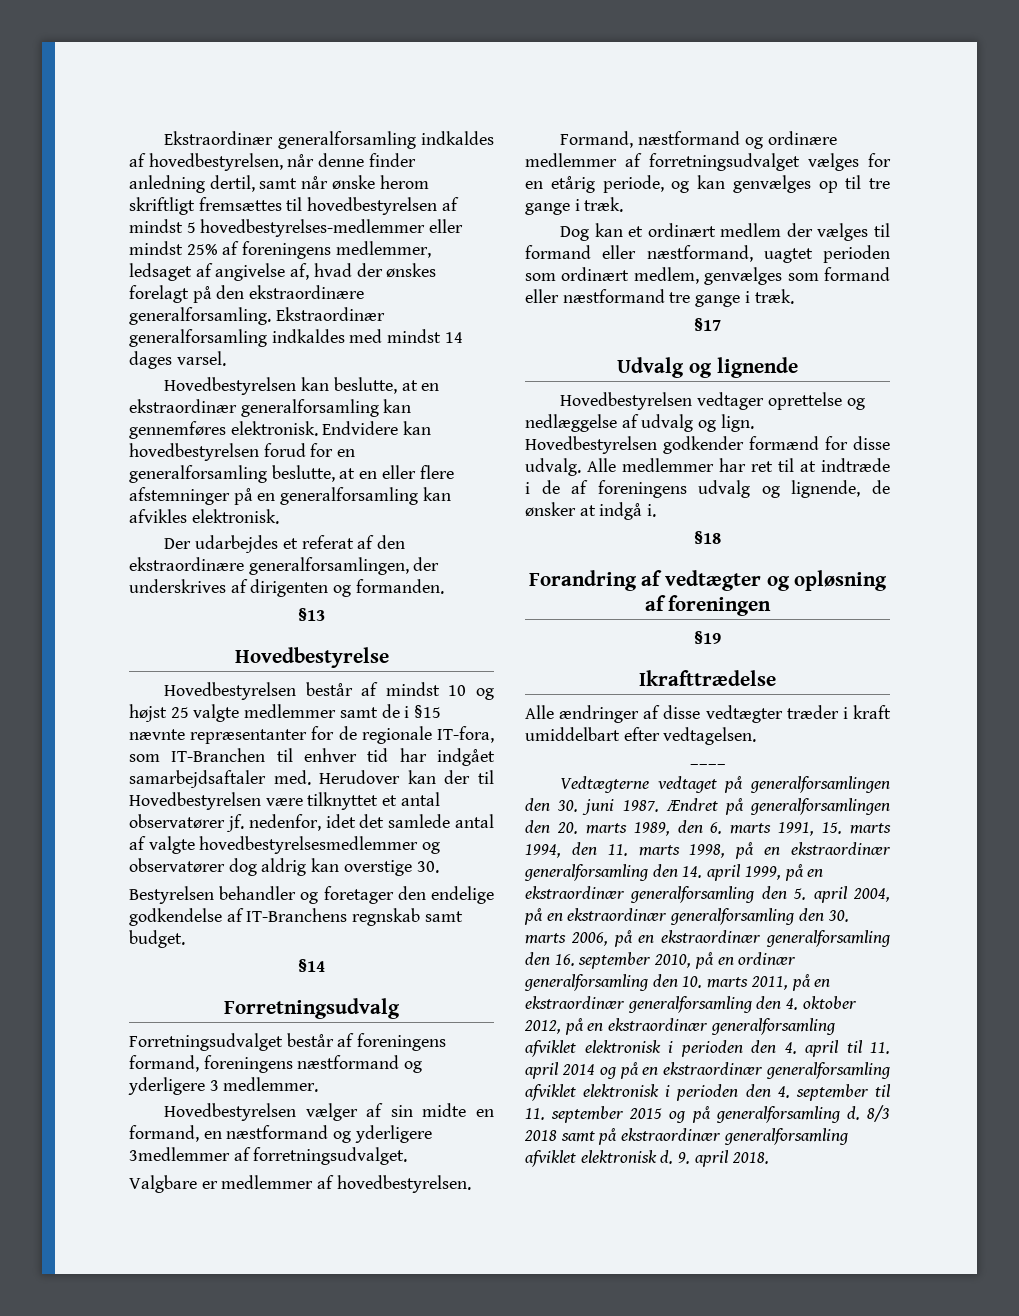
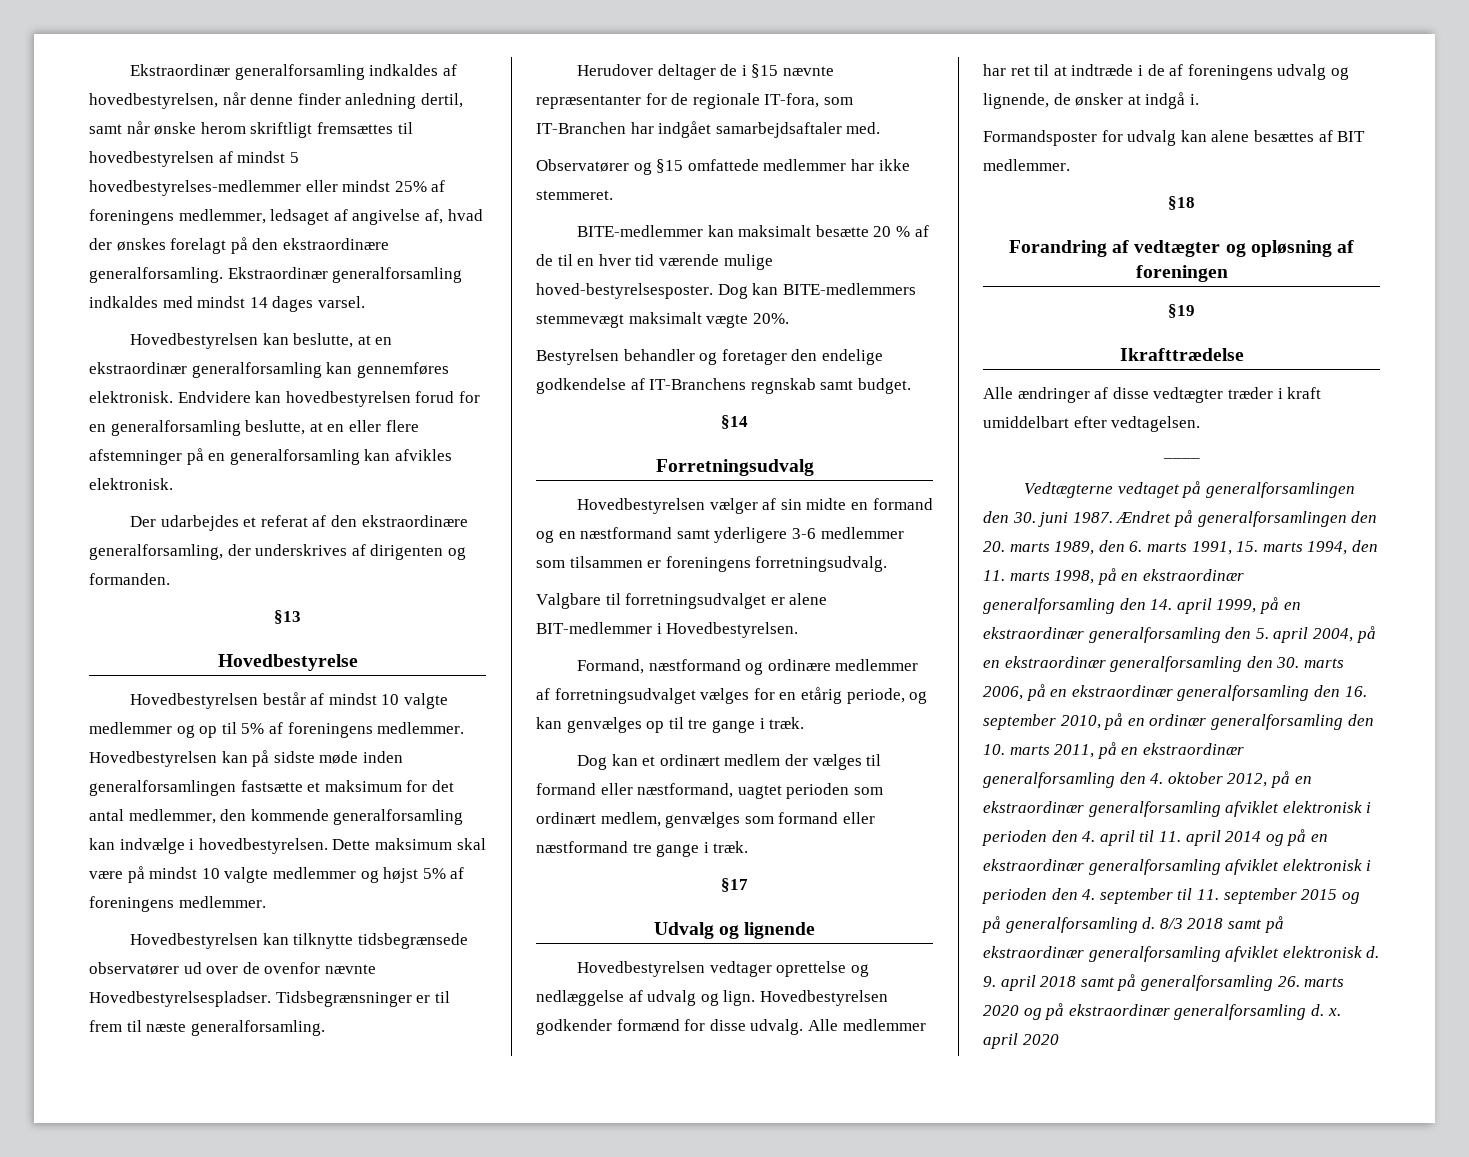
- Der udarbejdes et referat af den ekstraordinære generalforsamlingen, der underskrives af dirigenten og formanden.
+ Der udarbejdes et referat af den ekstraordinære generalforsamling, der underskrives af dirigenten og formanden.
- Hovedbestyrelsen består af mindst 10 og højst 25 valgte medlemmer samt de i §15 nævnte repræsentanter for de regionale IT-fora, som IT-Branchen til enhver tid har indgået samarbejdsaftaler med. Herudover kan der til Hovedbestyrelsen være tilknyttet et antal observatører jf. nedenfor, idet det samlede antal af valgte hovedbestyrelsesmedlemmer og observatører dog aldrig kan overstige 30.
+ Hovedbestyrelsen består af mindst 10 valgte medlemmer og op til 5% af foreningens medlemmer. Hovedbestyrelsen kan på sidste møde inden generalforsamlingen fastsætte et maksimum for det antal medlemmer, den kommende generalforsamling kan indvælge i hovedbestyrelsen. Dette maksimum skal være på mindst 10 valgte medlemmer og højst 5% af foreningens medlemmer.
+ Hovedbestyrelsen kan tilknytte tidsbegrænsede observatører ud over de ovenfor nævnte Hovedbestyrelsespladser. Tidsbegrænsninger er til frem til næste generalforsamling.
+ Herudover deltager de i §15 nævnte repræsentanter for de regionale IT-fora, som IT-Branchen har indgået samarbejdsaftaler med.
+ Observatører og §15 omfattede medlemmer har ikke stemmeret.
+ BITE-medlemmer kan maksimalt besætte 20 % af de til en hver tid værende mulige hoved-bestyrelsesposter. Dog kan BITE-medlemmers stemmevægt maksimalt vægte 20%.
- Forretningsudvalget består af foreningens formand, foreningens næstformand og yderligere 3 medlemmer.
- Hovedbestyrelsen vælger af sin midte en formand, en næstformand og yderligere 3medlemmer af forretningsudvalget.
- Valgbare er medlemmer af hovedbestyrelsen.
+ Hovedbestyrelsen vælger af sin midte en formand og en næstformand samt yderligere 3-6 medlemmer som tilsammen er foreningens forretningsudvalg.
+ Valgbare til forretningsudvalget er alene BIT-medlemmer i Hovedbestyrelsen.
+ Formandsposter for udvalg kan alene besættes af BIT medlemmer.
- 9. april 2018.
+ 9. april 2018 samt på generalforsamling 26. marts 2020 og på ekstraordinær generalforsamling d. x. april 2020

